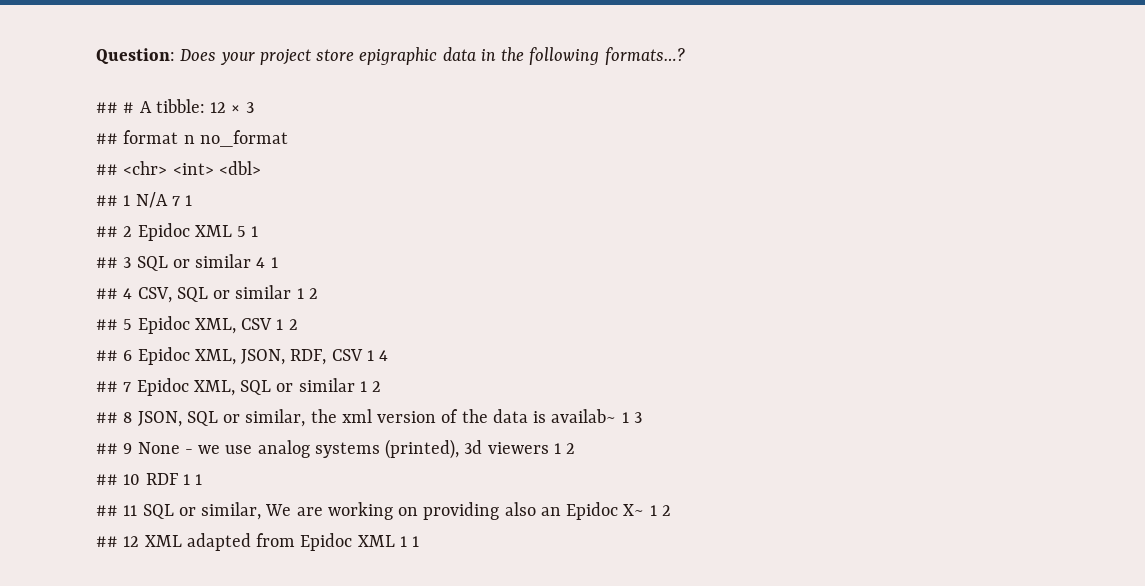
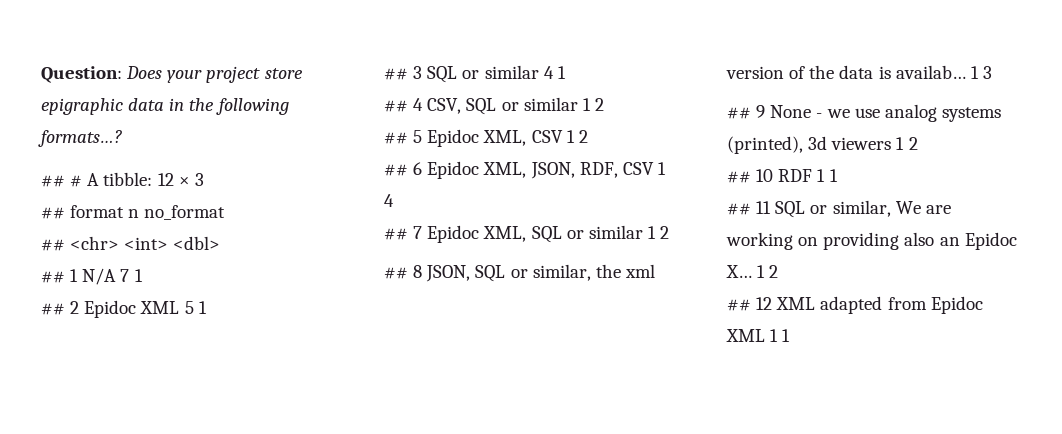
- ## 8 JSON, SQL or similar, the xml version of the data is availab~ 1 3
+ ## 8 JSON, SQL or similar, the xml version of the data is availab… 1 3
- ## 11 SQL or similar, We are working on providing also an Epidoc X~ 1 2
+ ## 11 SQL or similar, We are working on providing also an Epidoc X… 1 2

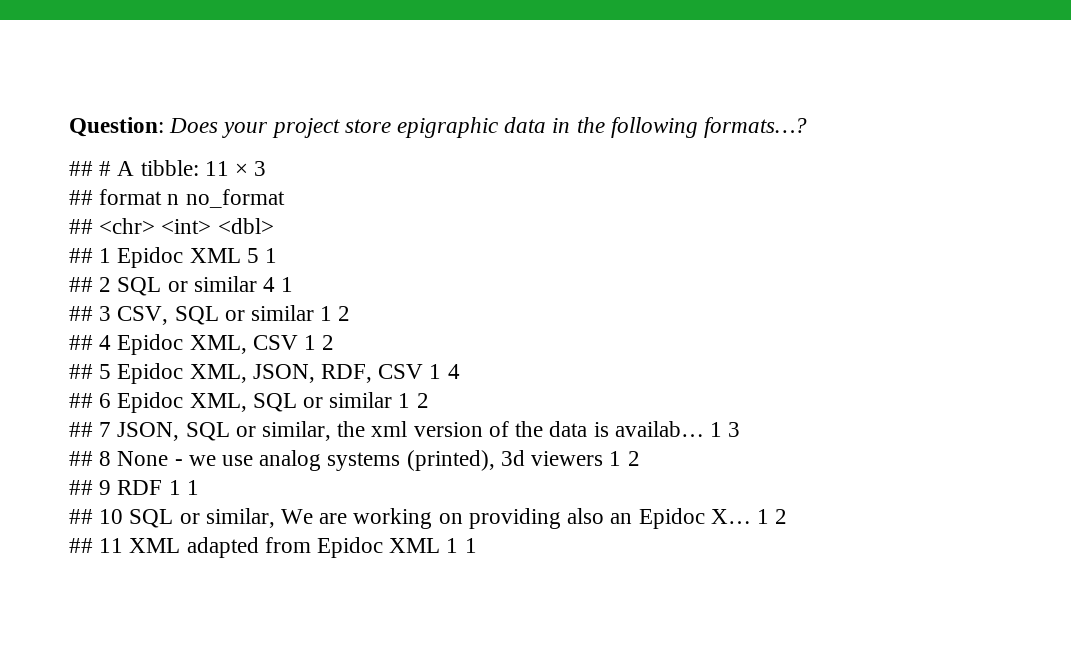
- ## # A tibble: 12 × 3
+ ## # A tibble: 11 × 3
- ## 1 N/A 7 1
- ## 2 Epidoc XML 5 1
+ ## 1 Epidoc XML 5 1
- ## 3 SQL or similar 4 1
+ ## 2 SQL or similar 4 1
- ## 4 CSV, SQL or similar 1 2
+ ## 3 CSV, SQL or similar 1 2
- ## 5 Epidoc XML, CSV 1 2
+ ## 4 Epidoc XML, CSV 1 2
- ## 6 Epidoc XML, JSON, RDF, CSV 1 4
+ ## 5 Epidoc XML, JSON, RDF, CSV 1 4
- ## 7 Epidoc XML, SQL or similar 1 2
+ ## 6 Epidoc XML, SQL or similar 1 2
- ## 8 JSON, SQL or similar, the xml version of the data is availab…
+ ## 7 JSON, SQL or similar, the xml version of the data is availab…
- ## 9 None - we use analog systems (printed), 3d viewers 1 2
+ ## 8 None - we use analog systems (printed), 3d viewers 1 2
- ## 10 RDF 1 1
+ ## 9 RDF 1 1
- ## 11 SQL or similar, We are working on providing also an Epidoc X…
+ ## 10 SQL or similar, We are working on providing also an Epidoc X…
- ## 12 XML adapted from Epidoc XML 1 1
+ ## 11 XML adapted from Epidoc XML 1 1

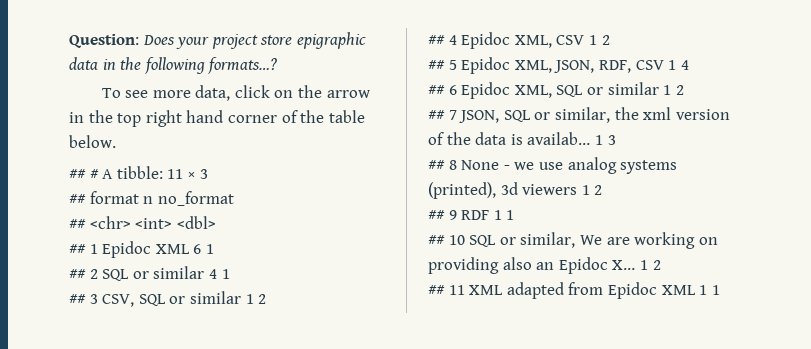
+ To see more data, click on the arrow in the top right hand corner of the table below.
- ## 1 Epidoc XML 5 1
+ ## 1 Epidoc XML 6 1

